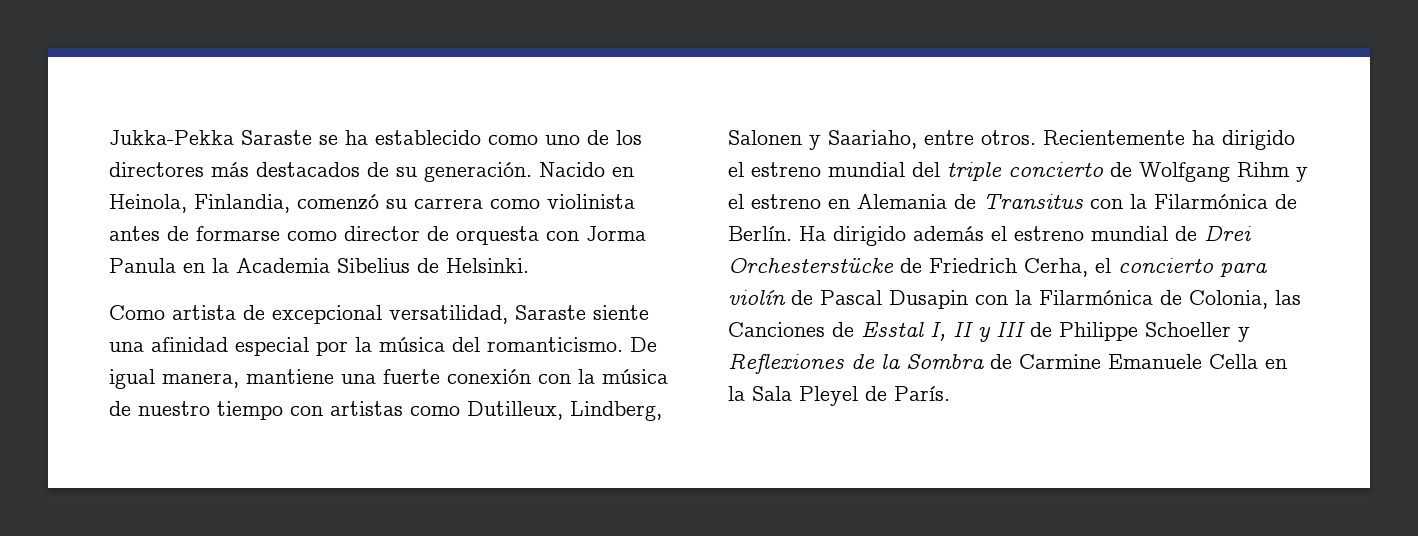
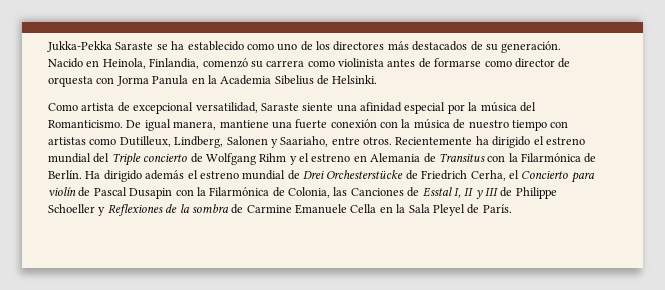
- Como artista de excepcional versatilidad, Saraste siente una afinidad especial por la música del romanticismo.
+ Como artista de excepcional versatilidad, Saraste siente una afinidad especial por la música del Romanticismo.
- Recientemente ha dirigido el estreno mundial del triple concierto de Wolfgang Rihm y el estreno en Alemania de Transitus con la Filarmónica de Berlín.
+ Recientemente ha dirigido el estreno mundial del Triple concierto de Wolfgang Rihm y el estreno en Alemania de Transitus con la Filarmónica de Berlín.
- Ha dirigido además el estreno mundial de Drei Orchesterstücke de Friedrich Cerha, el concierto para violín de Pascal Dusapin con la Filarmónica de Colonia, las Canciones de Esstal I, II y III de Philippe Schoeller y Reflexiones de la Sombra de Carmine Emanuele Cella en la Sala Pleyel de París.
+ Ha dirigido además el estreno mundial de Drei Orchesterstücke de Friedrich Cerha, el Concierto para violín de Pascal Dusapin con la Filarmónica de Colonia, las Canciones de Esstal I, II y III de Philippe Schoeller y Reflexiones de la sombra de Carmine Emanuele Cella en la Sala Pleyel de París.

